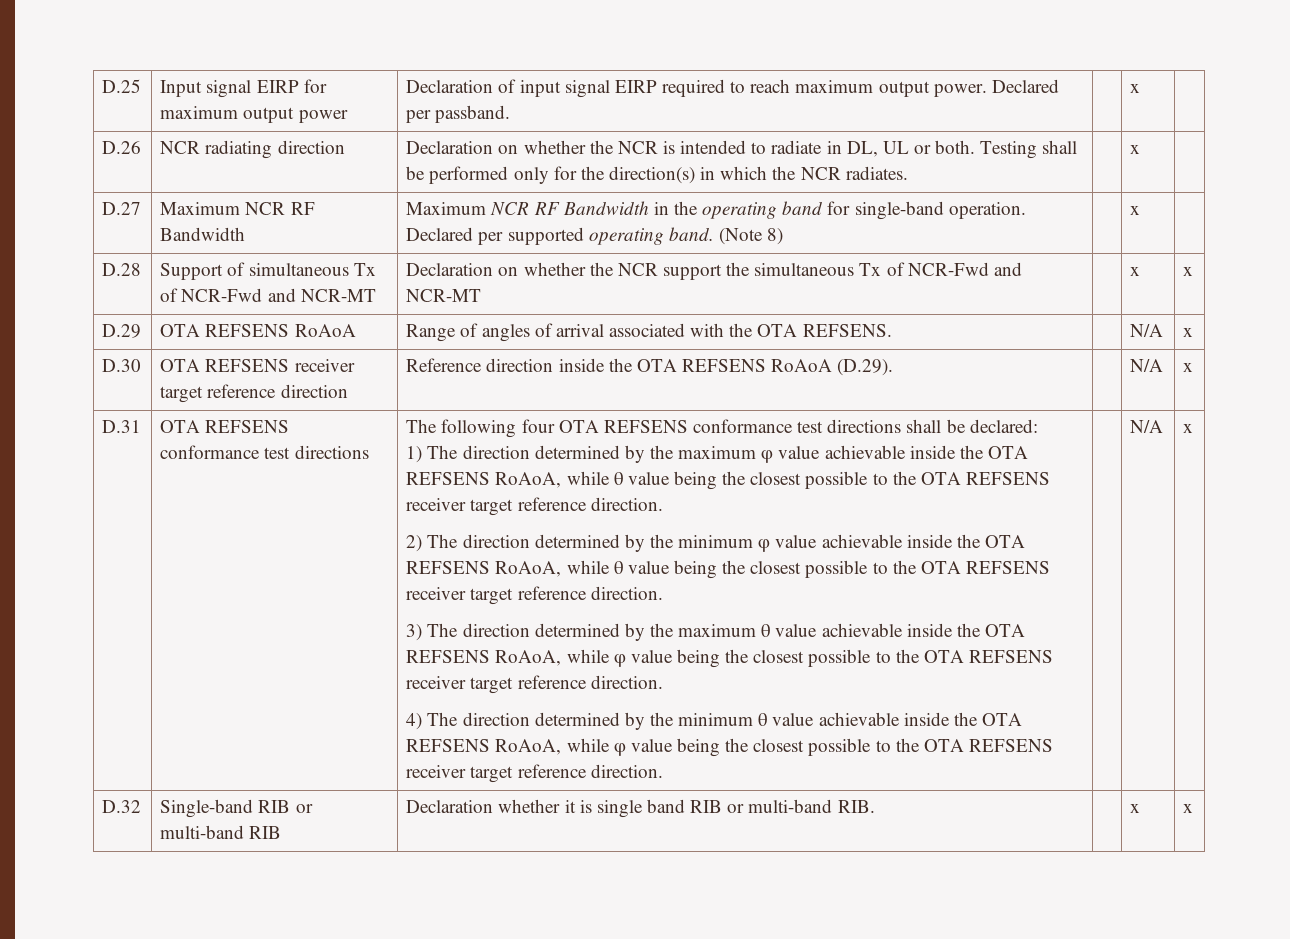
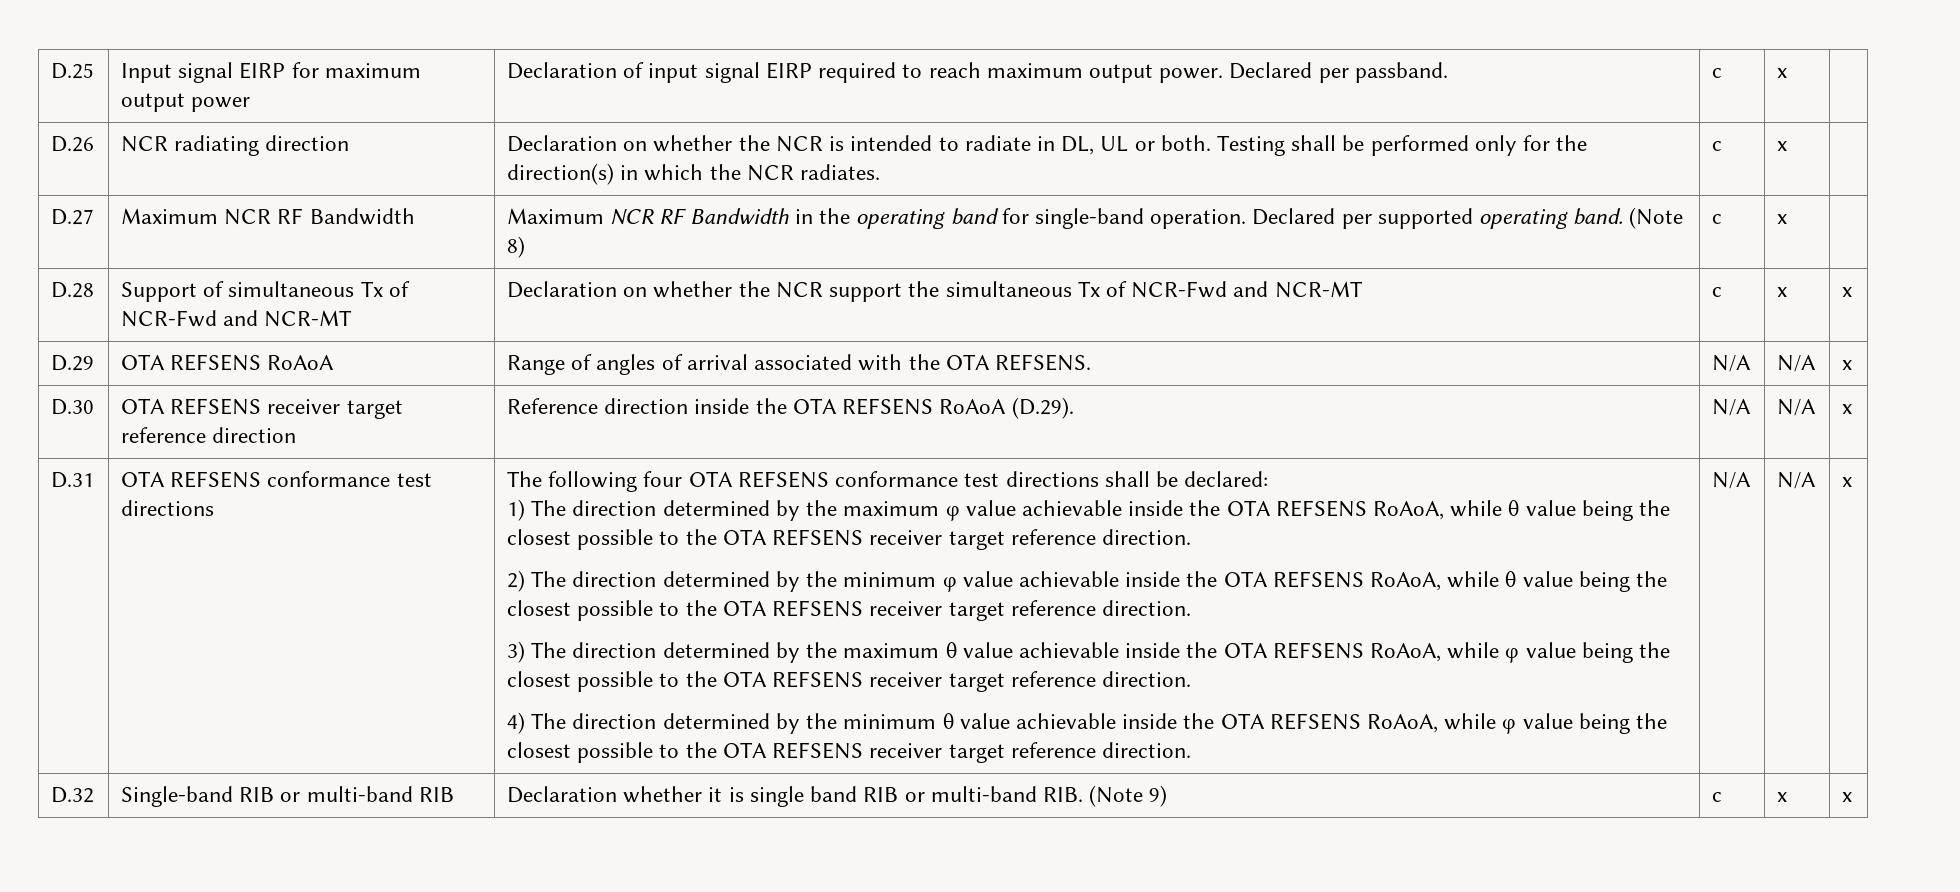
- D.25 | Input signal EIRP for maximum output power | Declaration of input signal EIRP required to reach maximum output power. Declared per passband. | | x |
+ D.25 | Input signal EIRP for maximum output power | Declaration of input signal EIRP required to reach maximum output power. Declared per passband. | c | x |
- D.26 | NCR radiating direction | Declaration on whether the NCR is intended to radiate in DL, UL or both. Testing shall be performed only for the direction(s) in which the NCR radiates. | | x |
+ D.26 | NCR radiating direction | Declaration on whether the NCR is intended to radiate in DL, UL or both. Testing shall be performed only for the direction(s) in which the NCR radiates. | c | x |
- D.27 | Maximum NCR RF Bandwidth | Maximum NCR RF Bandwidth in the operating band for single-band operation. Declared per supported operating band. (Note 8) | | x |
+ D.27 | Maximum NCR RF Bandwidth | Maximum NCR RF Bandwidth in the operating band for single-band operation. Declared per supported operating band. (Note 8) | c | x |
- D.28 | Support of simultaneous Tx of NCR-Fwd and NCR-MT | Declaration on whether the NCR support the simultaneous Tx of NCR-Fwd and NCR-MT | | x | x
+ D.28 | Support of simultaneous Tx of NCR-Fwd and NCR-MT | Declaration on whether the NCR support the simultaneous Tx of NCR-Fwd and NCR-MT | c | x | x
- D.29 | OTA REFSENS RoAoA | Range of angles of arrival associated with the OTA REFSENS. | | N/A | x
+ D.29 | OTA REFSENS RoAoA | Range of angles of arrival associated with the OTA REFSENS. | N/A | N/A | x
- D.30 | OTA REFSENS receiver target reference direction | Reference direction inside the OTA REFSENS RoAoA (D.29). | | N/A | x
+ D.30 | OTA REFSENS receiver target reference direction | Reference direction inside the OTA REFSENS RoAoA (D.29). | N/A | N/A | x
- 4) The direction determined by the minimum θ value achievable inside the OTA REFSENS RoAoA, while φ value being the closest possible to the OTA REFSENS receiver target reference direction.
+ 4) The direction determined by the minimum θ value achievable inside the OTA REFSENS RoAoA, while φ value being the closest possible to the OTA REFSENS receiver target reference direction. | N/A
- D.32 | Single-band RIB or multi-band RIB | Declaration whether it is single band RIB or multi-band RIB. | | x | x
+ D.32 | Single-band RIB or multi-band RIB | Declaration whether it is single band RIB or multi-band RIB. (Note 9) | c | x | x

